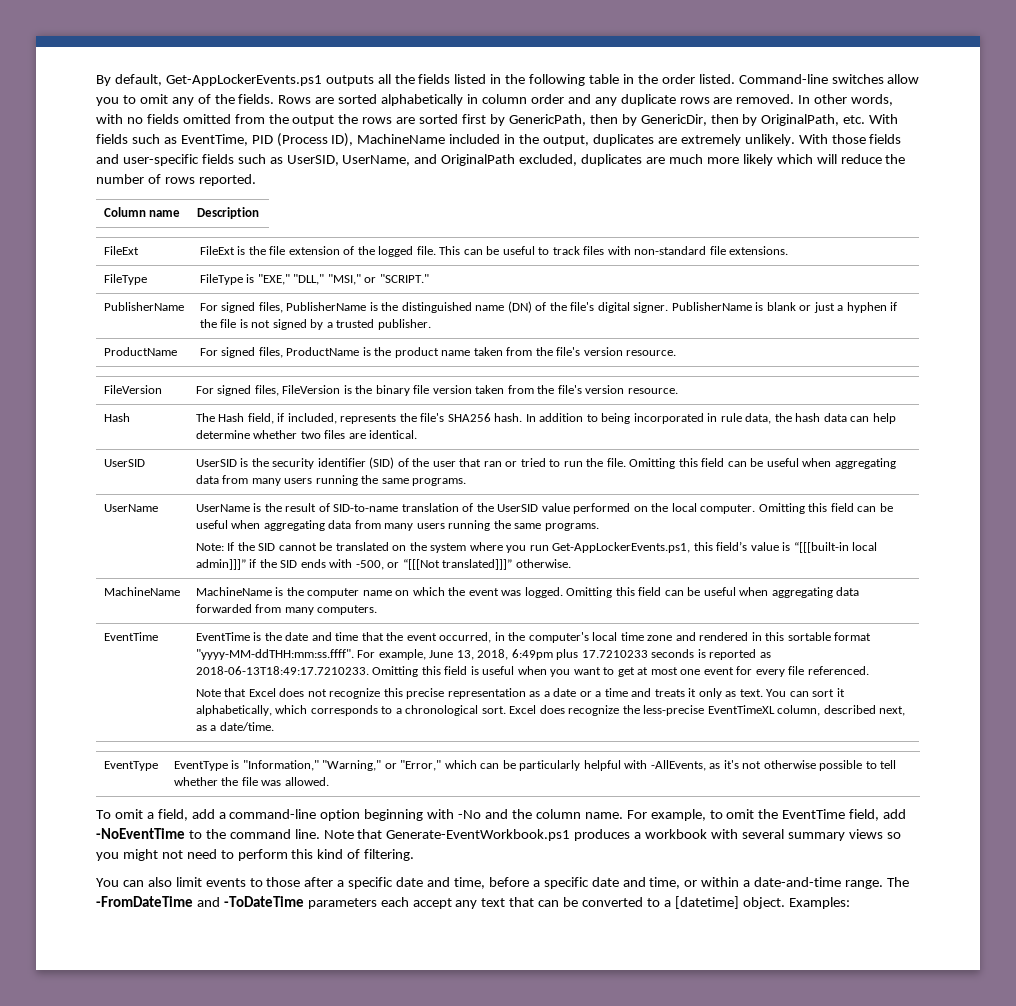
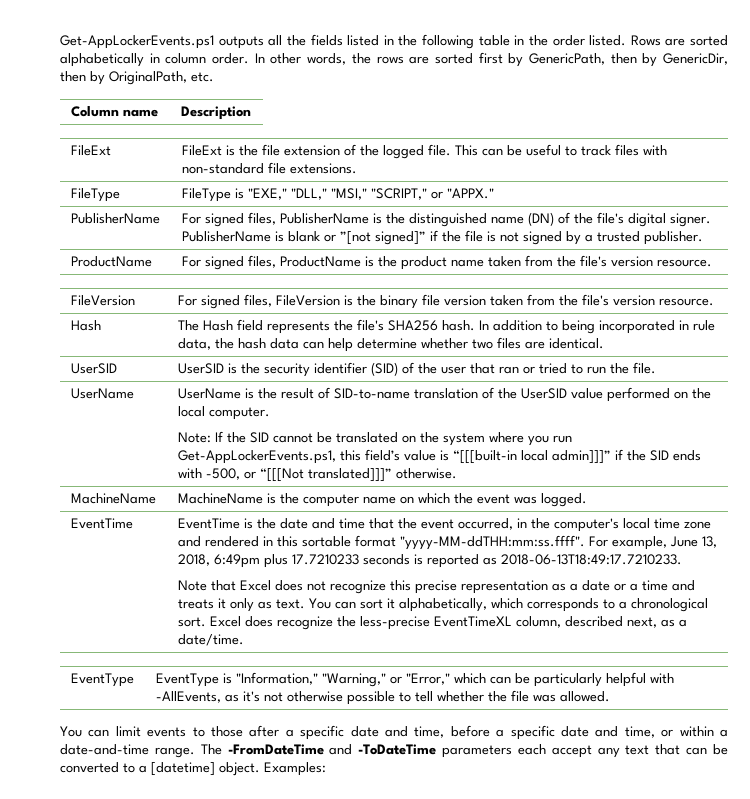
- By default, Get-AppLockerEvents.ps1 outputs all the fields listed in the following table in the order listed.
+ Get-AppLockerEvents.ps1 outputs all the fields listed in the following table in the order listed.
- Command-line switches allow you to omit any of the fields.
- Rows are sorted alphabetically in column order and any duplicate rows are removed. In other words, with no fields omitted from the output the rows are sorted first by GenericPath, then by GenericDir, then by OriginalPath, etc. With fields such as EventTime, PID (Process ID), MachineName included in the output, duplicates are extremely unlikely. With those fields and user-specific fields such as UserSID, UserName, and OriginalPath excluded, duplicates are much more likely which will reduce the number of rows reported.
+ Rows are sorted alphabetically in column order. In other words, the rows are sorted first by GenericPath, then by GenericDir, then by OriginalPath, etc.
- FileType | FileType is "EXE," "DLL," "MSI," or "SCRIPT."
+ FileType | FileType is "EXE," "DLL," "MSI," "SCRIPT," or "APPX."
- PublisherName | For signed files, PublisherName is the distinguished name (DN) of the file's digital signer. PublisherName is blank or just a hyphen if the file is not signed by a trusted publisher.
+ PublisherName | For signed files, PublisherName is the distinguished name (DN) of the file's digital signer. PublisherName is blank or ”[not signed]” if the file is not signed by a trusted publisher.
- Hash | The Hash field, if included, represents the file's SHA256 hash. In addition to being incorporated in rule data, the hash data can help determine whether two files are identical.
+ Hash | The Hash field represents the file's SHA256 hash. In addition to being incorporated in rule data, the hash data can help determine whether two files are identical.
- UserSID | UserSID is the security identifier (SID) of the user that ran or tried to run the file. Omitting this field can be useful when aggregating data from many users running the same programs.
+ UserSID | UserSID is the security identifier (SID) of the user that ran or tried to run the file.
- UserName is the result of SID-to-name translation of the UserSID value performed on the local computer. Omitting this field can be useful when aggregating data from many users running the same programs.
+ UserName is the result of SID-to-name translation of the UserSID value performed on the local computer.
- MachineName | MachineName is the computer name on which the event was logged. Omitting this field can be useful when aggregating data forwarded from many computers.
+ MachineName | MachineName is the computer name on which the event was logged.
- EventTime is the date and time that the event occurred, in the computer's local time zone and rendered in this sortable format "yyyy-MM-ddTHH:mm:ss.ffff". For example, June 13, 2018, 6:49pm plus 17.7210233 seconds is reported as 2018-06-13T18:49:17.7210233. Omitting this field is useful when you want to get at most one event for every file referenced.
+ EventTime is the date and time that the event occurred, in the computer's local time zone and rendered in this sortable format "yyyy-MM-ddTHH:mm:ss.ffff". For example, June 13, 2018, 6:49pm plus 17.7210233 seconds is reported as 2018-06-13T18:49:17.7210233.
- To omit a field, add a command-line option beginning with -No and the column name. For example, to omit the EventTime field, add -NoEventTime to the command line. Note that Generate-EventWorkbook.ps1 produces a workbook with several summary views so you might not need to perform this kind of filtering.
- You can also limit events to those after a specific date and time, before a specific date and time, or within a date-and-time range.
+ You can limit events to those after a specific date and time, before a specific date and time, or within a date-and-time range.

